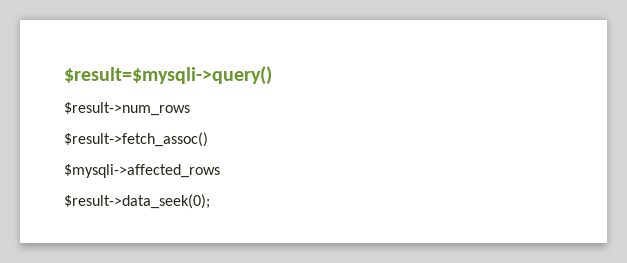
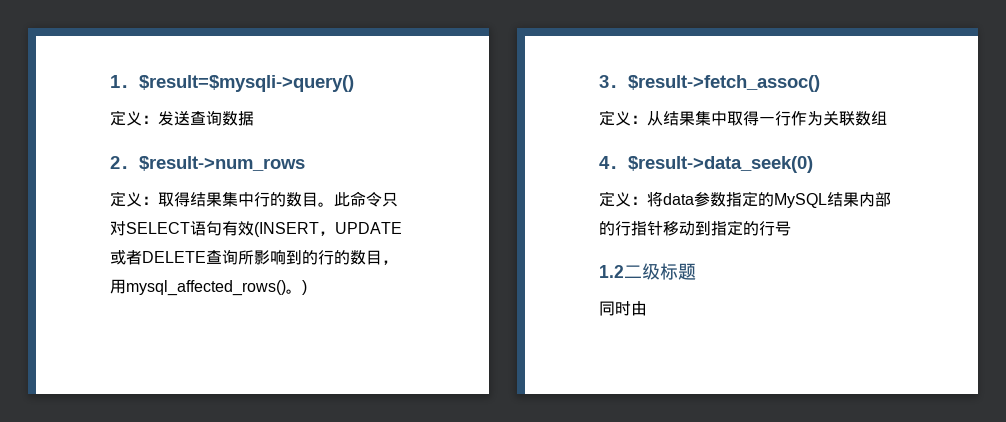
- $result=$mysqli->query()
+ 1．$result=$mysqli->query()
- $result->num_rows
- $result->fetch_assoc()
- $mysqli->affected_rows
- $result->data_seek(0);
+ 定义：发送查询数据
+ 2．$result->num_rows
+ 定义：取得结果集中行的数目。此命令只对SELECT语句有效(INSERT，UPDATE或者DELETE查询所影响到的行的数目，用mysql_affected_rows()。)
+ 3．$result->fetch_assoc()
+ 定义：从结果集中取得一行作为关联数组
+ 4．$result->data_seek(0)
+ 定义：将data参数指定的MySQL结果内部的行指针移动到指定的行号
+ 1.2二级标题
+ 同时由

